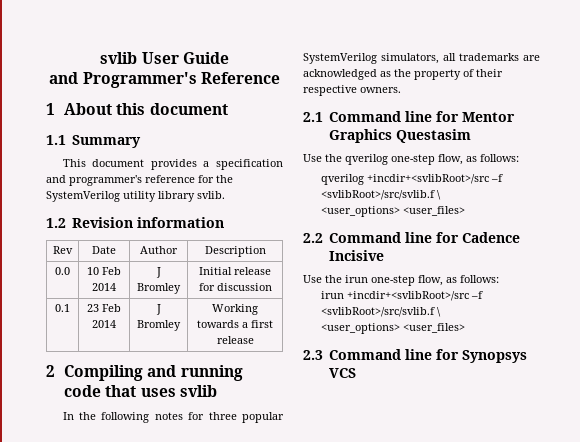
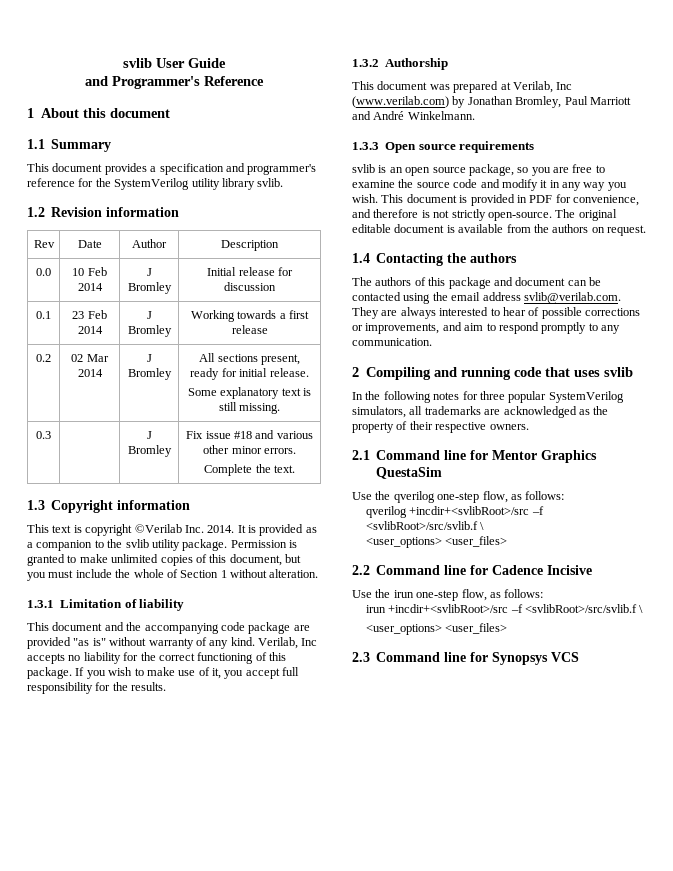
+ 0.2 | 02 Mar 2014 | J Bromley | All sections present, ready for initial release.
+ Some explanatory text is still missing.
+ 0.3 | | J Bromley | Fix issue #18 and various other minor errors.
+ Complete the text.
+ 1.3 Copyright information
+ This text is copyright ©Verilab Inc. 2014. It is provided as a companion to the svlib utility package. Permission is granted to make unlimited copies of this document, but you must include the whole of Section 1 without alteration.
+ 1.3.1 Limitation of liability
+ This document and the accompanying code package are provided "as is" without warranty of any kind. Verilab, Inc accepts no liability for the correct functioning of this package. If you wish to make use of it, you accept full responsibility for the results.
+ 1.3.2 Authorship
+ This document was prepared at Verilab, Inc (www.verilab.com) by Jonathan Bromley, Paul Marriott and André Winkelmann.
+ 1.3.3 Open source requirements
+ svlib is an open source package, so you are free to examine the source code and modify it in any way you wish. This document is provided in PDF for convenience, and therefore is not strictly open-source. The original editable document is available from the authors on request.
+ 1.4 Contacting the authors
+ The authors of this package and document can be contacted using the email address svlib@verilab.com. They are always interested to hear of possible corrections or improvements, and aim to respond promptly to any communication.
- 2.1 Command line for Mentor Graphics Questasim
+ 2.1 Command line for Mentor Graphics QuestaSim

